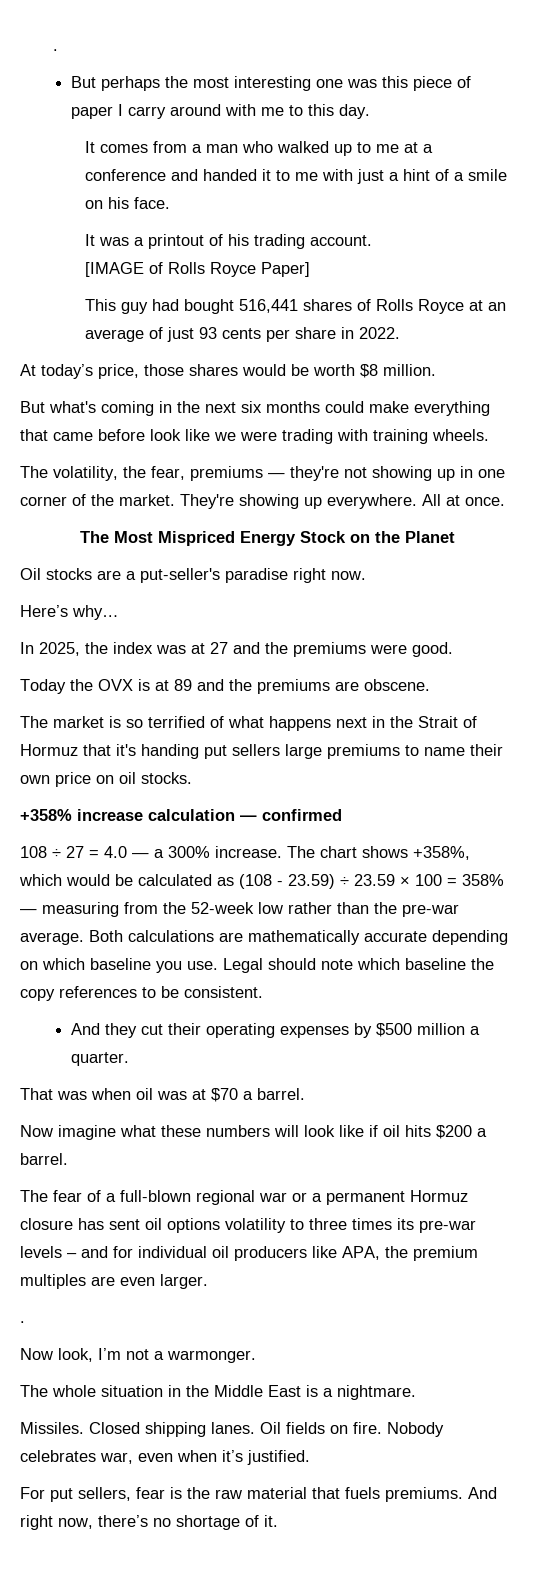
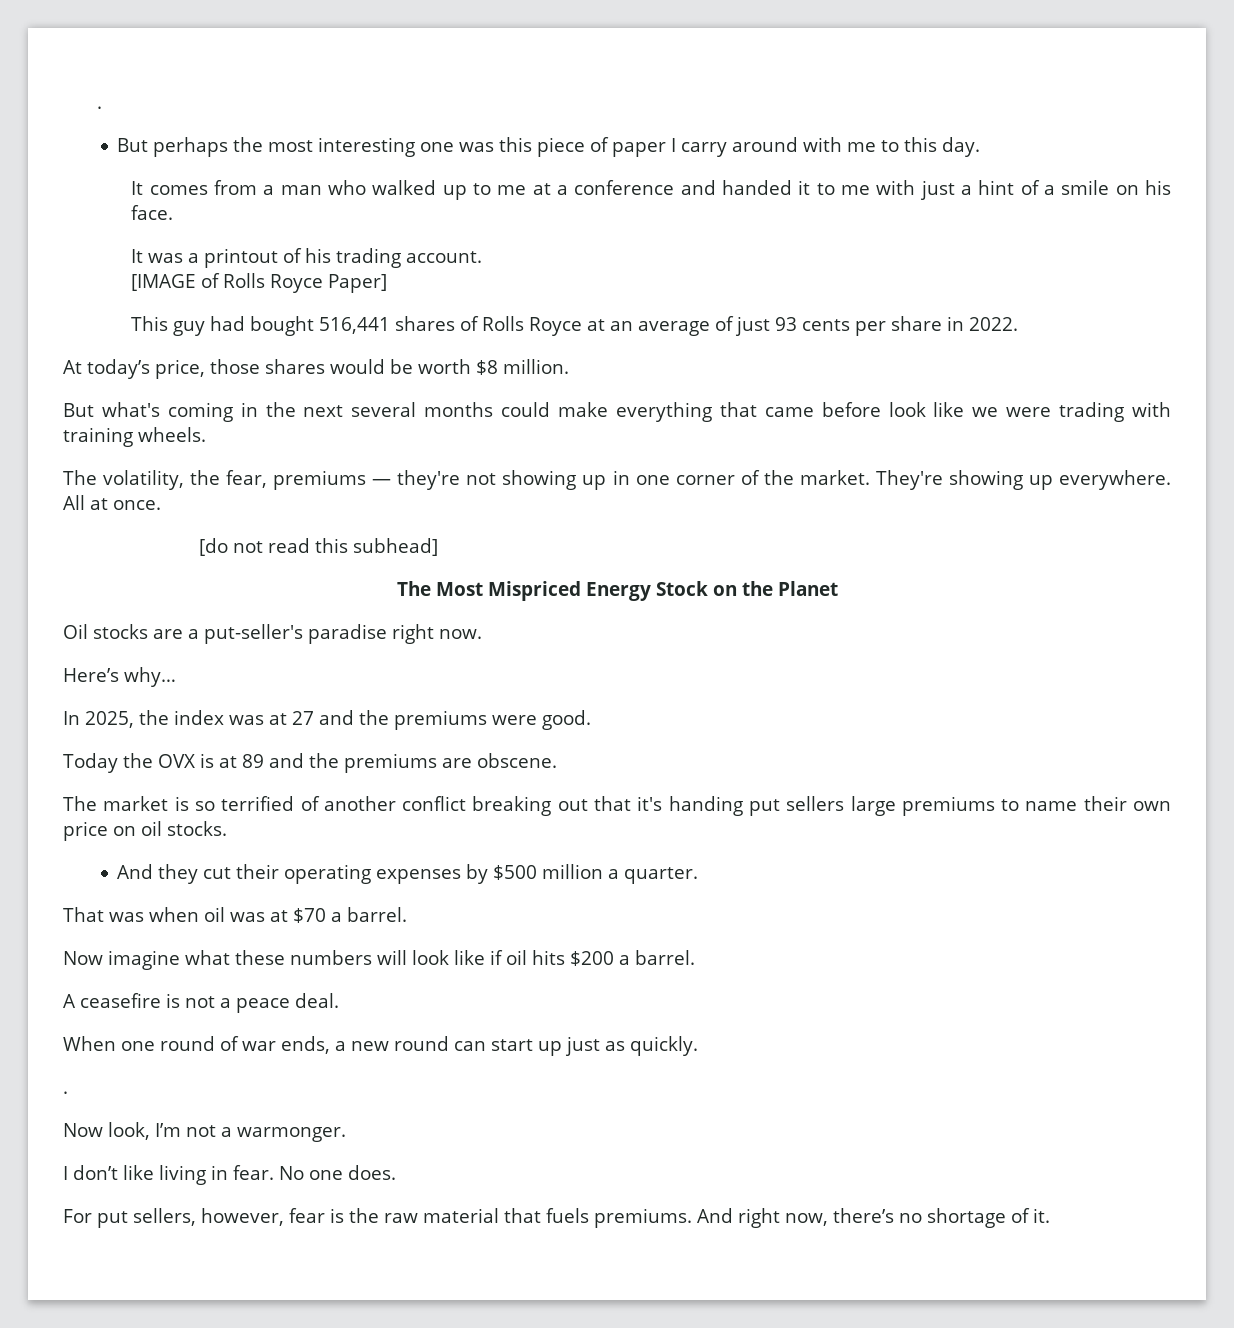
- But what's coming in the next six months could make everything that came before look like we were trading with training wheels.
+ But what's coming in the next several months could make everything that came before look like we were trading with training wheels.
+ [do not read this subhead]
- The market is so terrified of what happens next in the Strait of Hormuz that it's handing put sellers large premiums to name their own price on oil stocks.
+ The market is so terrified of another conflict breaking out that it's handing put sellers large premiums to name their own price on oil stocks.
- +358% increase calculation — confirmed
- 108 ÷ 27 = 4.0 — a 300% increase. The chart shows +358%, which would be calculated as (108 - 23.59) ÷ 23.59 × 100 = 358% — measuring from the 52-week low rather than the pre-war average. Both calculations are mathematically accurate depending on which baseline you use. Legal should note which baseline the copy references to be consistent.
- The fear of a full-blown regional war or a permanent Hormuz closure has sent oil options volatility to three times its pre-war levels – and for individual oil producers like APA, the premium multiples are even larger.
+ A ceasefire is not a peace deal.
+ When one round of war ends, a new round can start up just as quickly.
- The whole situation in the Middle East is a nightmare.
- Missiles. Closed shipping lanes. Oil fields on fire. Nobody celebrates war, even when it’s justified.
+ I don’t like living in fear. No one does.
- For put sellers, fear is the raw material that fuels premiums.
+ For put sellers, however, fear is the raw material that fuels premiums.

